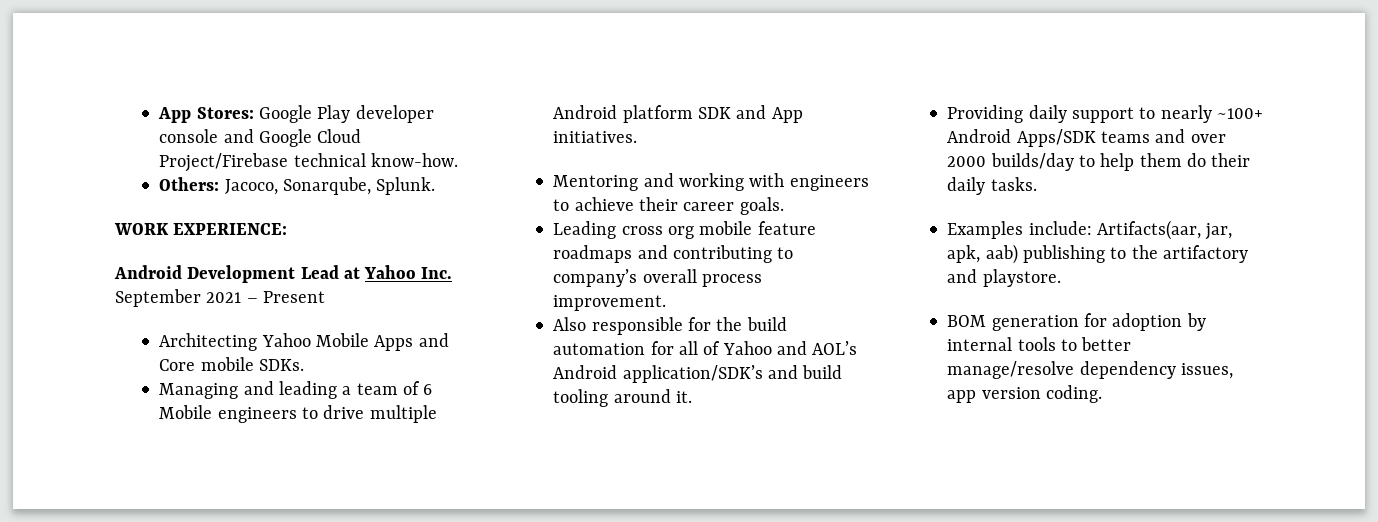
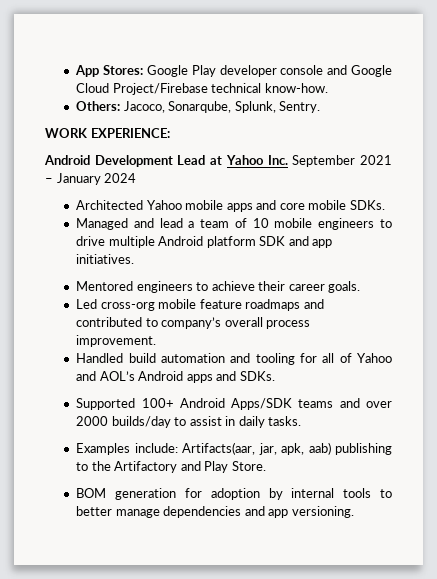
- Others: Jacoco, Sonarqube, Splunk.
+ Others: Jacoco, Sonarqube, Splunk, Sentry.
- Android Development Lead at Yahoo Inc. September 2021 – Present
- Architecting Yahoo Mobile Apps and Core mobile SDKs.
+ Android Development Lead at Yahoo Inc. September 2021 – January 2024
+ Architected Yahoo mobile apps and core mobile SDKs.
- Managing and leading a team of 6 Mobile engineers to drive multiple Android platform SDK and App initiatives.
+ Managed and lead a team of 10 mobile engineers to drive multiple Android platform SDK and app initiatives.
- Mentoring and working with engineers to achieve their career goals.
+ Mentored engineers to achieve their career goals.
- Leading cross org mobile feature roadmaps and contributing to company’s overall process improvement.
+ Led cross-org mobile feature roadmaps and contributed to company’s overall process improvement.
- Also responsible for the build automation for all of Yahoo and AOL’s Android application/SDK’s and build tooling around it.
- Providing daily support to nearly ~100+ Android Apps/SDK teams and over 2000 builds/day to help them do their daily tasks.
+ Handled build automation and tooling for all of Yahoo and AOL’s Android apps and SDKs.
+ Supported 100+ Android Apps/SDK teams and over 2000 builds/day to assist in daily tasks.
- Examples include: Artifacts(aar, jar, apk, aab) publishing to the artifactory and playstore.
+ Examples include: Artifacts(aar, jar, apk, aab) publishing to the Artifactory and Play Store.
- BOM generation for adoption by internal tools to better manage/resolve dependency issues, app version coding.
+ BOM generation for adoption by internal tools to better manage dependencies and app versioning.

